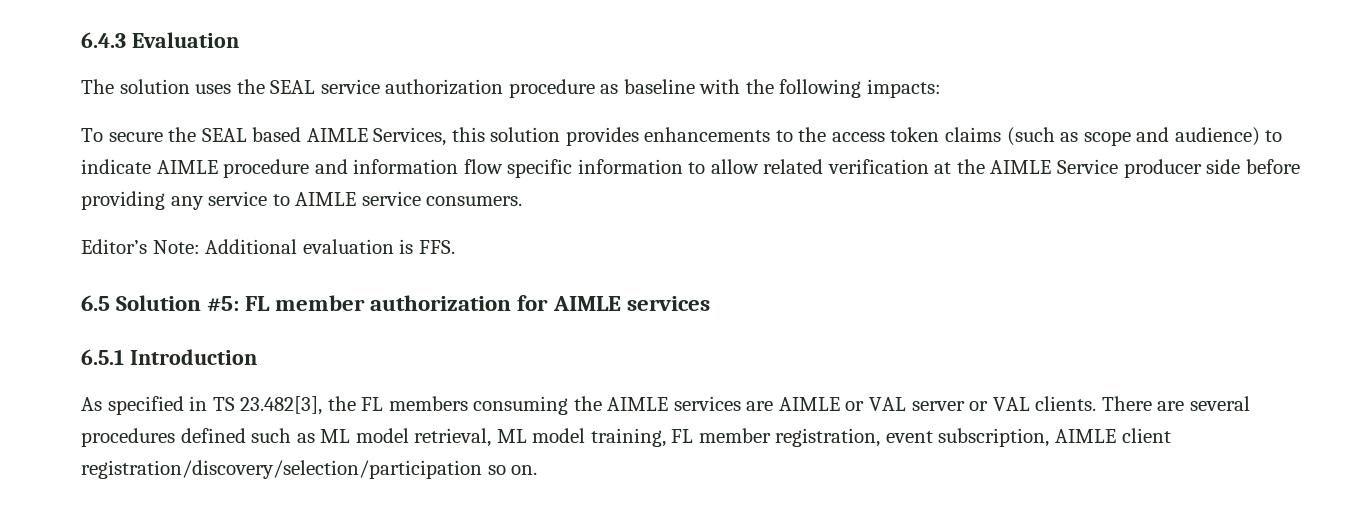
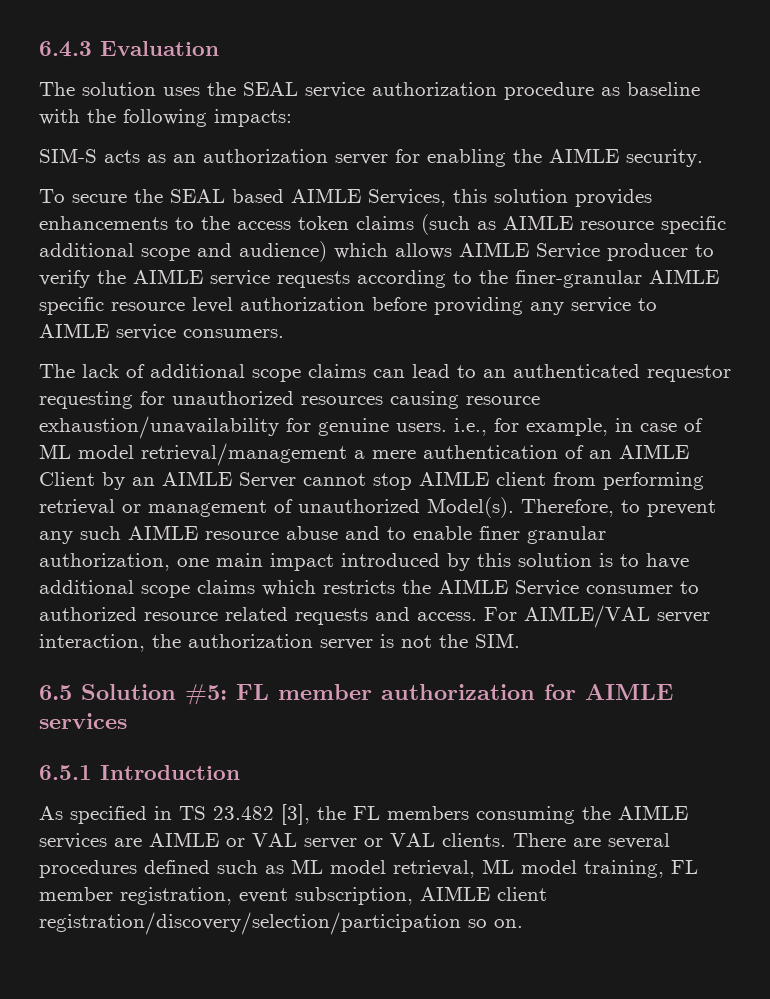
+ SIM-S acts as an authorization server for enabling the AIMLE security.
- To secure the SEAL based AIMLE Services, this solution provides enhancements to the access token claims (such as scope and audience) to indicate AIMLE procedure and information flow specific information to allow related verification at the AIMLE Service producer side before providing any service to AIMLE service consumers.
+ To secure the SEAL based AIMLE Services, this solution provides enhancements to the access token claims (such as AIMLE resource specific additional scope and audience) which allows AIMLE Service producer to verify the AIMLE service requests according to the finer-granular AIMLE specific resource level authorization before providing any service to AIMLE service consumers.
- Editor’s Note: Additional evaluation is FFS.
+ The lack of additional scope claims can lead to an authenticated requestor requesting for unauthorized resources causing resource exhaustion/unavailability for genuine users. i.e., for example, in case of ML model retrieval/management a mere authentication of an AIMLE Client by an AIMLE Server cannot stop AIMLE client from performing retrieval or management of unauthorized Model(s). Therefore, to prevent any such AIMLE resource abuse and to enable finer granular authorization, one main impact introduced by this solution is to have additional scope claims which restricts the AIMLE Service consumer to authorized resource related requests and access. For AIMLE/VAL server interaction, the authorization server is not the SIM.
- As specified in TS 23.482[3], the FL members consuming the AIMLE services are AIMLE or VAL server or VAL clients.
+ As specified in TS 23.482 [3], the FL members consuming the AIMLE services are AIMLE or VAL server or VAL clients.

